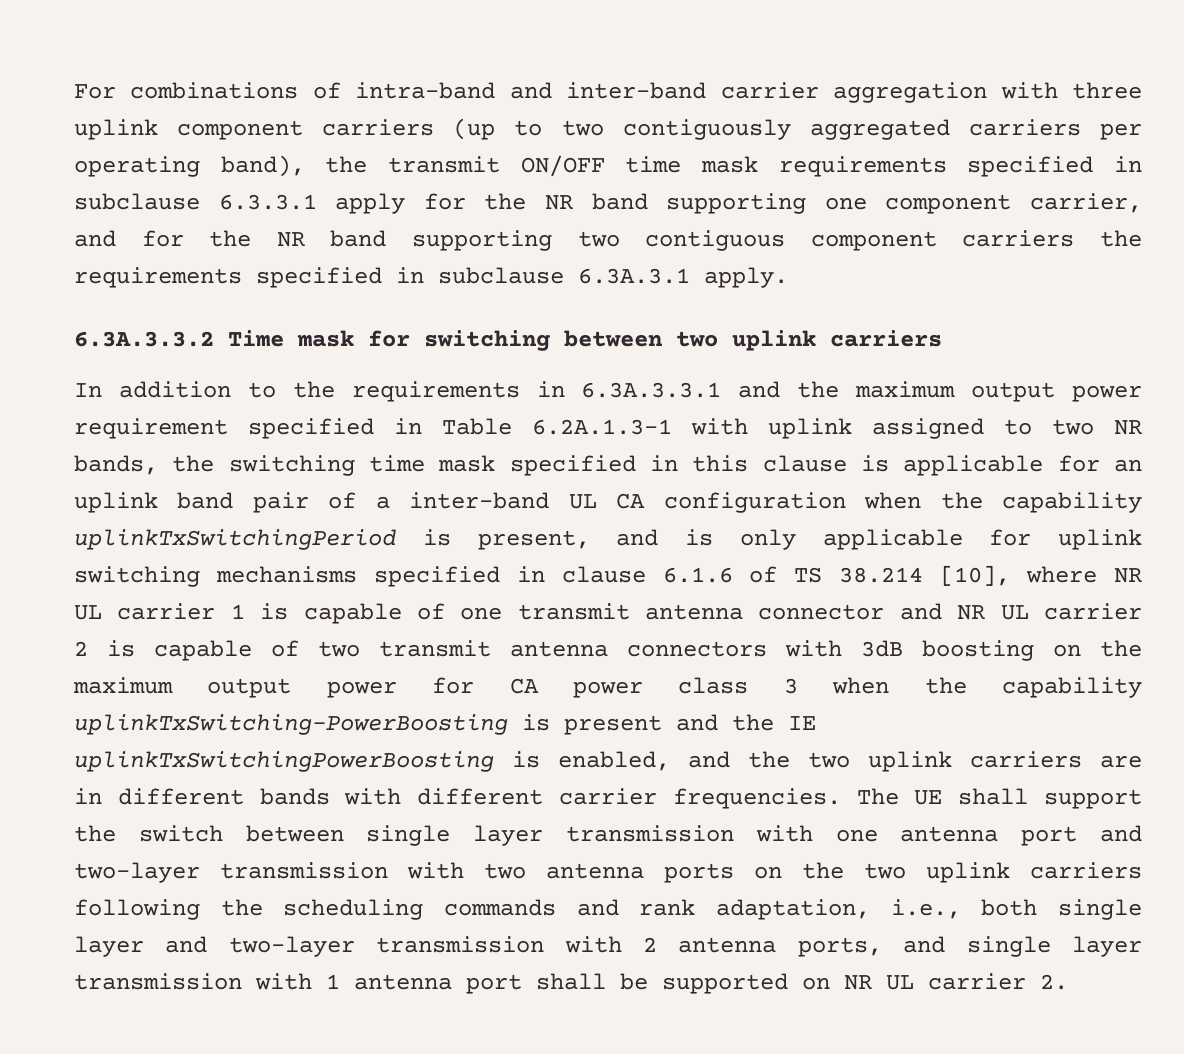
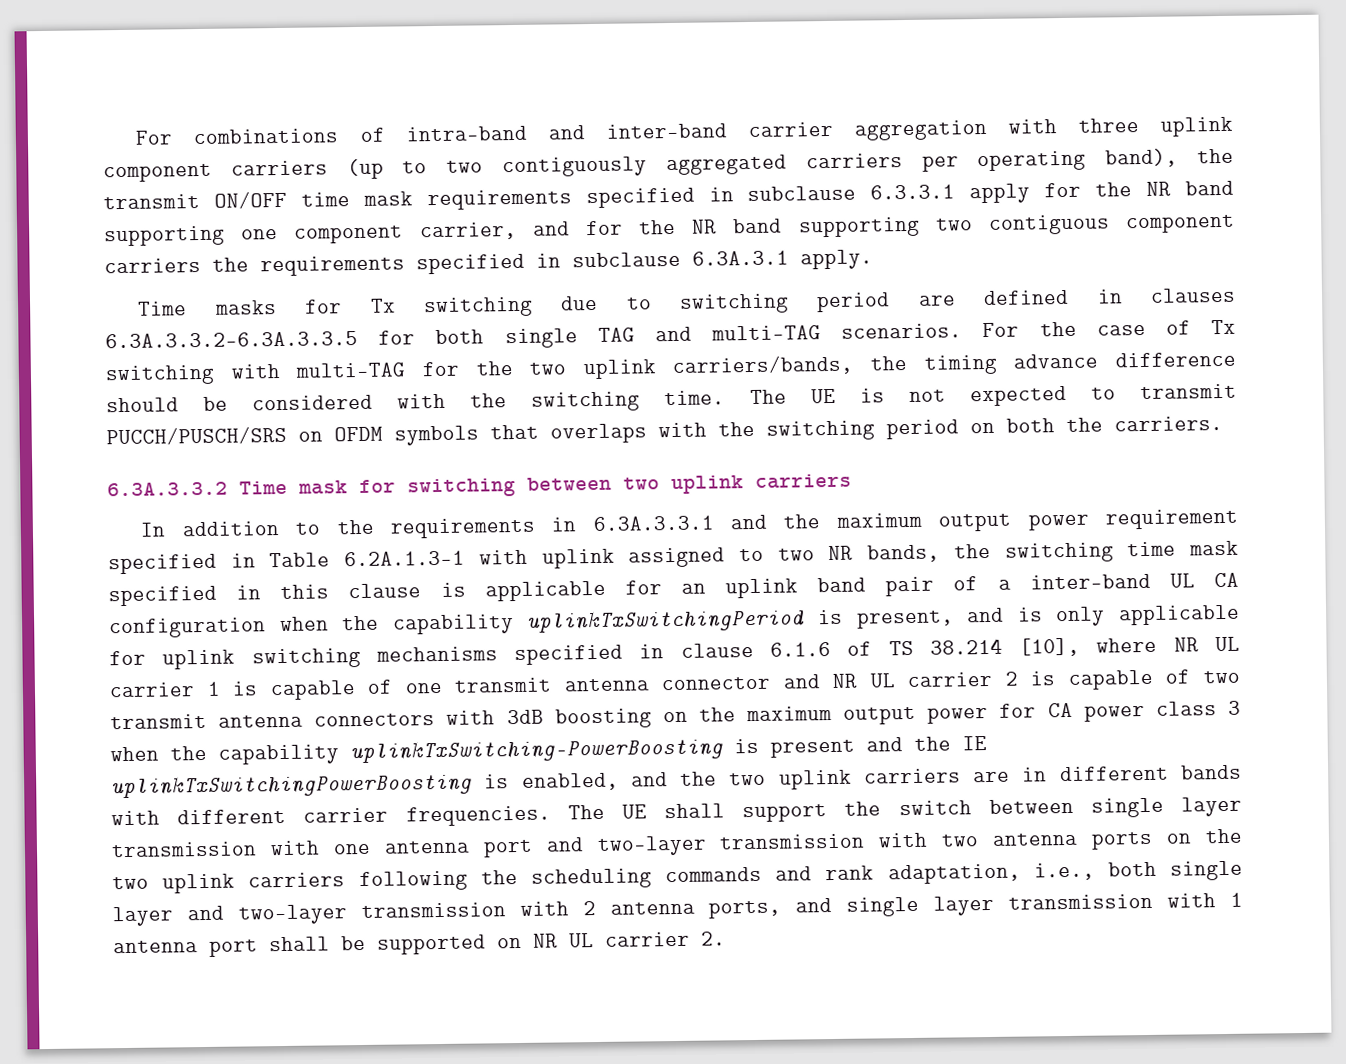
+ Time masks for Tx switching due to switching period are defined in clauses 6.3A.3.3.2-6.3A.3.3.5 for both single TAG and multi-TAG scenarios. For the case of Tx switching with multi-TAG for the two uplink carriers/bands, the timing advance difference should be considered with the switching time. The UE is not expected to transmit PUCCH/PUSCH/SRS on OFDM symbols that overlaps with the switching period on both the carriers.

